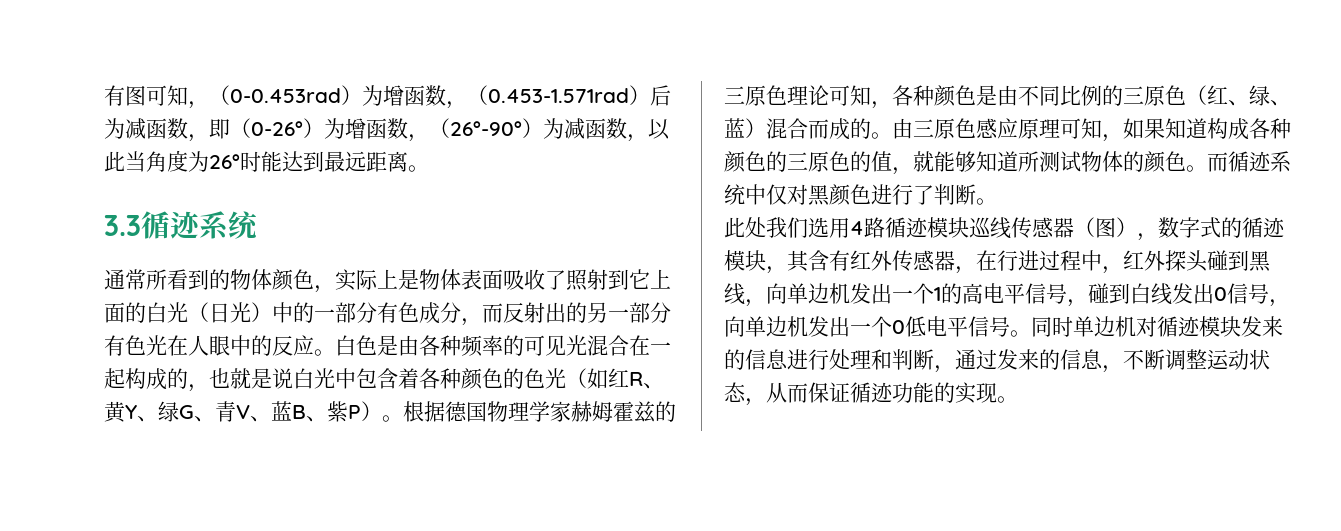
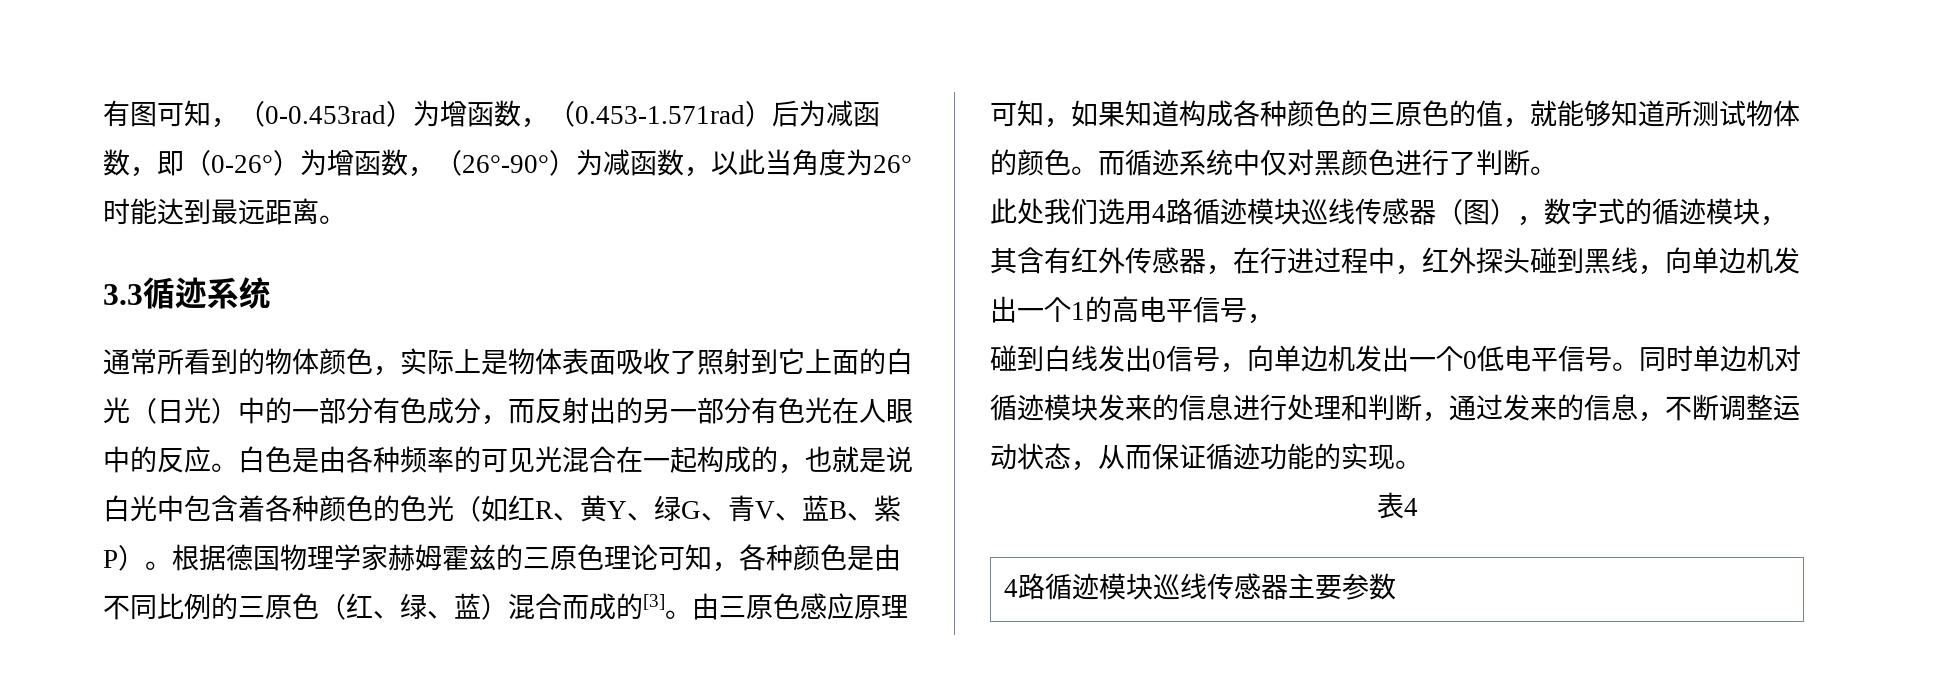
- 根据德国物理学家赫姆霍兹的三原色理论可知，各种颜色是由不同比例的三原色（红、绿、蓝）混合而成的。
+ 根据德国物理学家赫姆霍兹的三原色理论可知，各种颜色是由不同比例的三原色（红、绿、蓝）混合而成的[3]。
- 此处我们选用4路循迹模块巡线传感器（图），数字式的循迹模块，其含有红外传感器，在行进过程中，红外探头碰到黑线，向单边机发出一个1的高电平信号，碰到白线发出0信号，向单边机发出一个0低电平信号。
+ 此处我们选用4路循迹模块巡线传感器（图），数字式的循迹模块，其含有红外传感器，在行进过程中，红外探头碰到黑线，向单边机发出一个1的高电平信号，
+ 碰到白线发出0信号，向单边机发出一个0低电平信号。
+ 表4
+ 4路循迹模块巡线传感器主要参数

